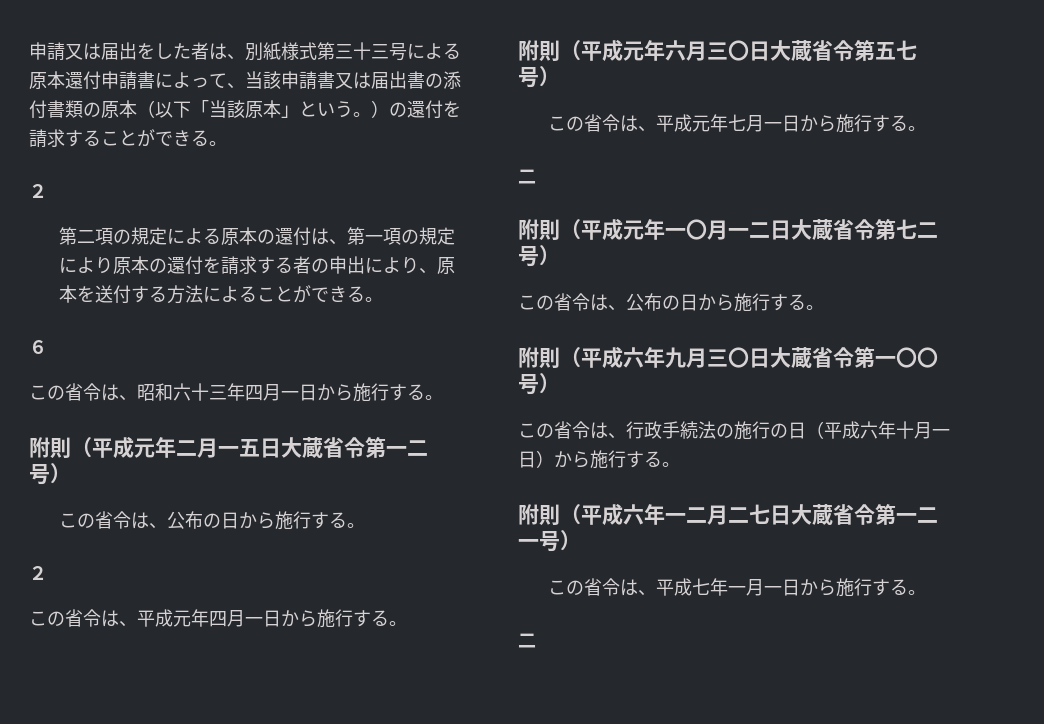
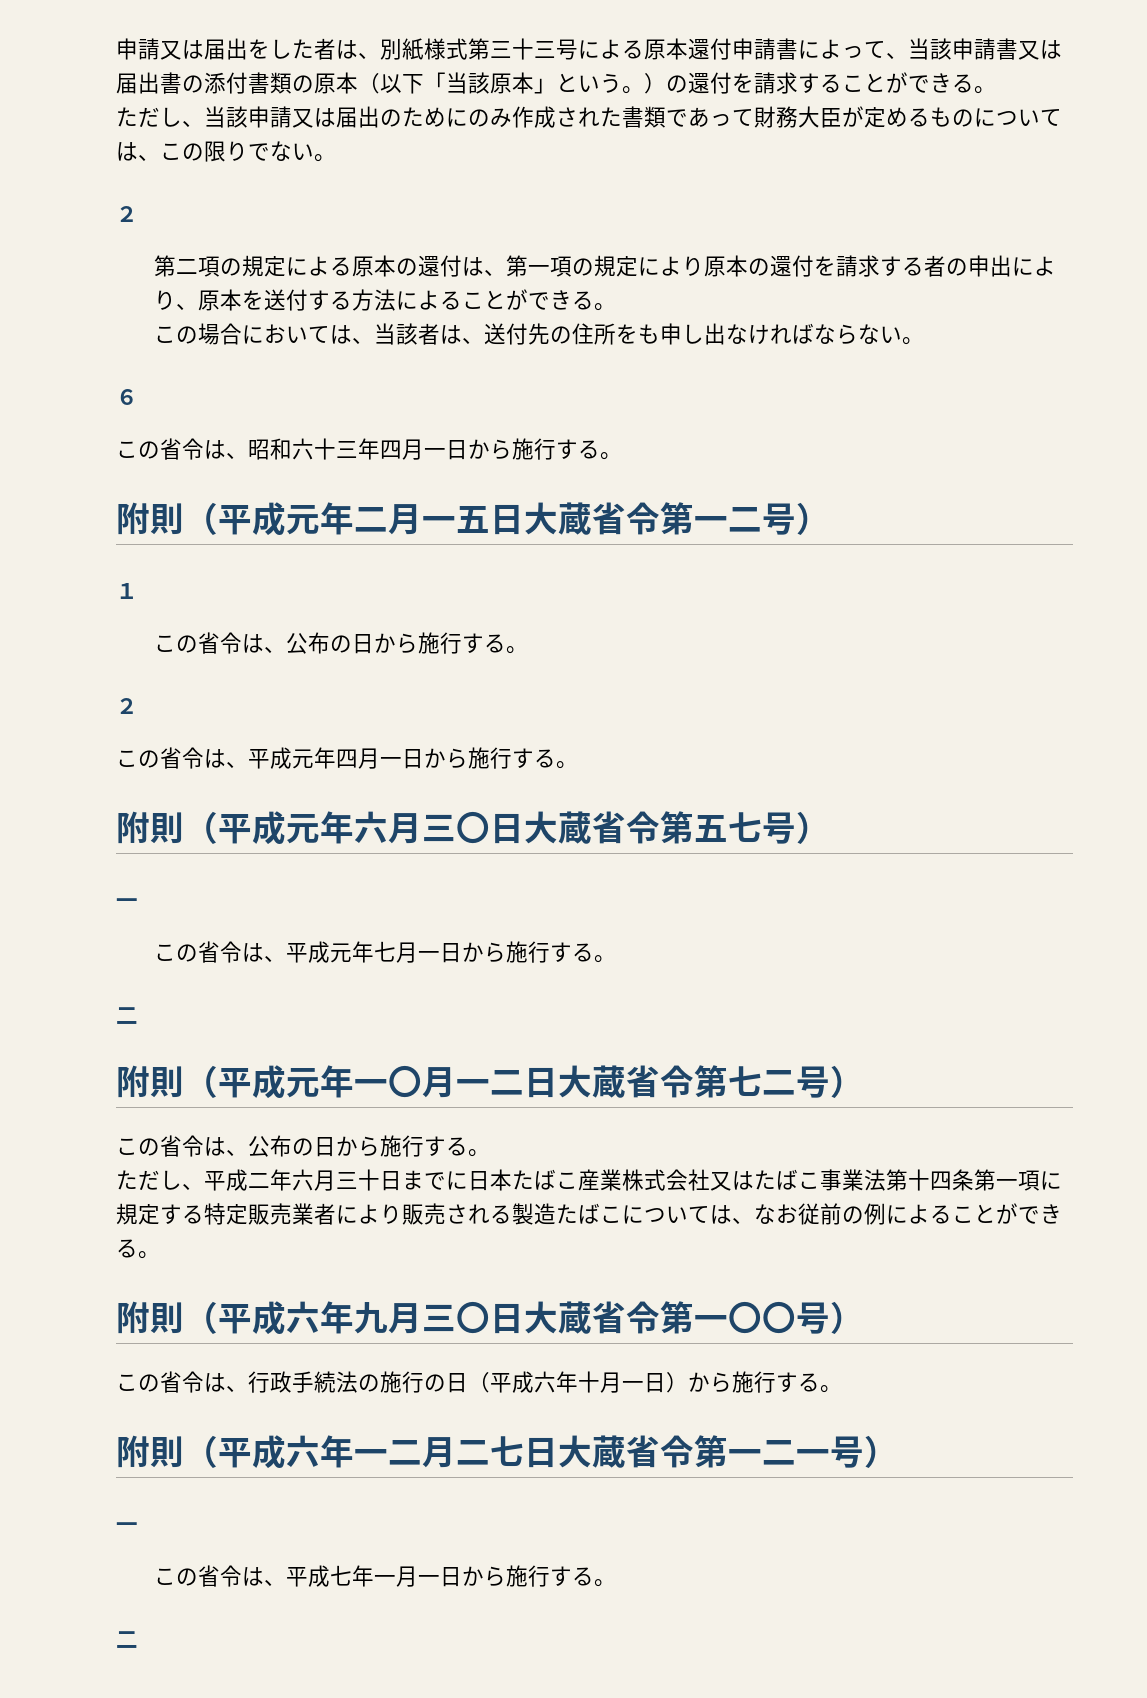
+ ただし、当該申請又は届出のためにのみ作成された書類であって財務大臣が定めるものについては、この限りでない。
+ この場合においては、当該者は、送付先の住所をも申し出なければならない。
+ １
  附則（平成元年六月三〇日大蔵省令第五七号）
+ 一
+ ただし、平成二年六月三十日までに日本たばこ産業株式会社又はたばこ事業法第十四条第一項に規定する特定販売業者により販売される製造たばこについては、なお従前の例によることができる。
  附則（平成六年一二月二七日大蔵省令第一二一号）
+ 一

